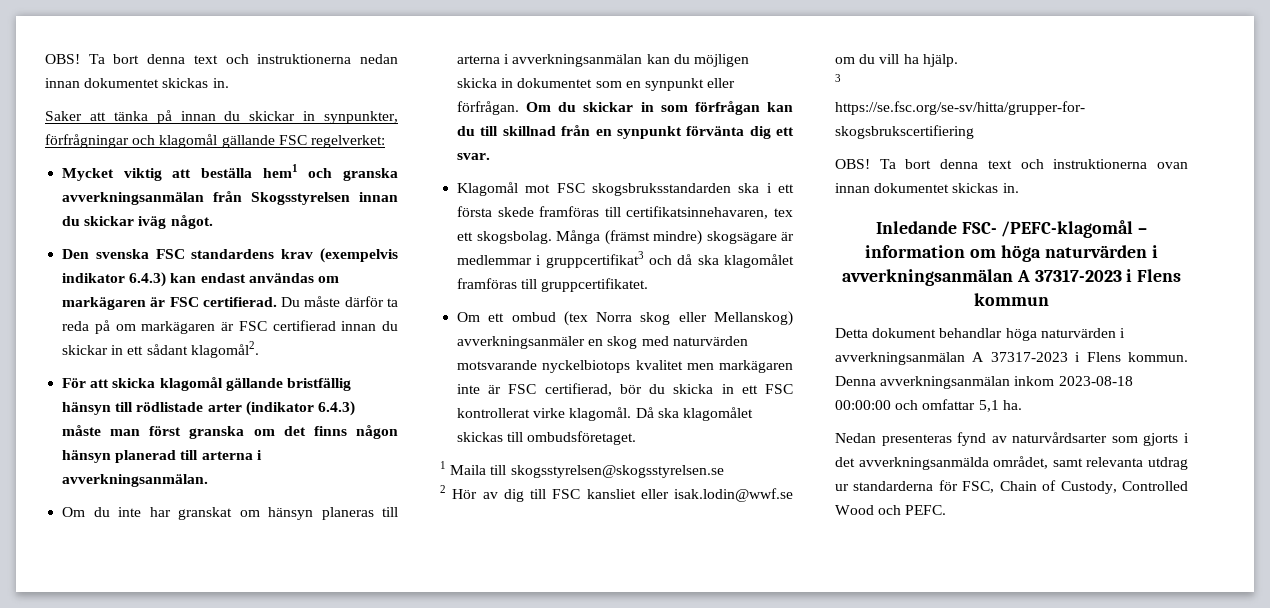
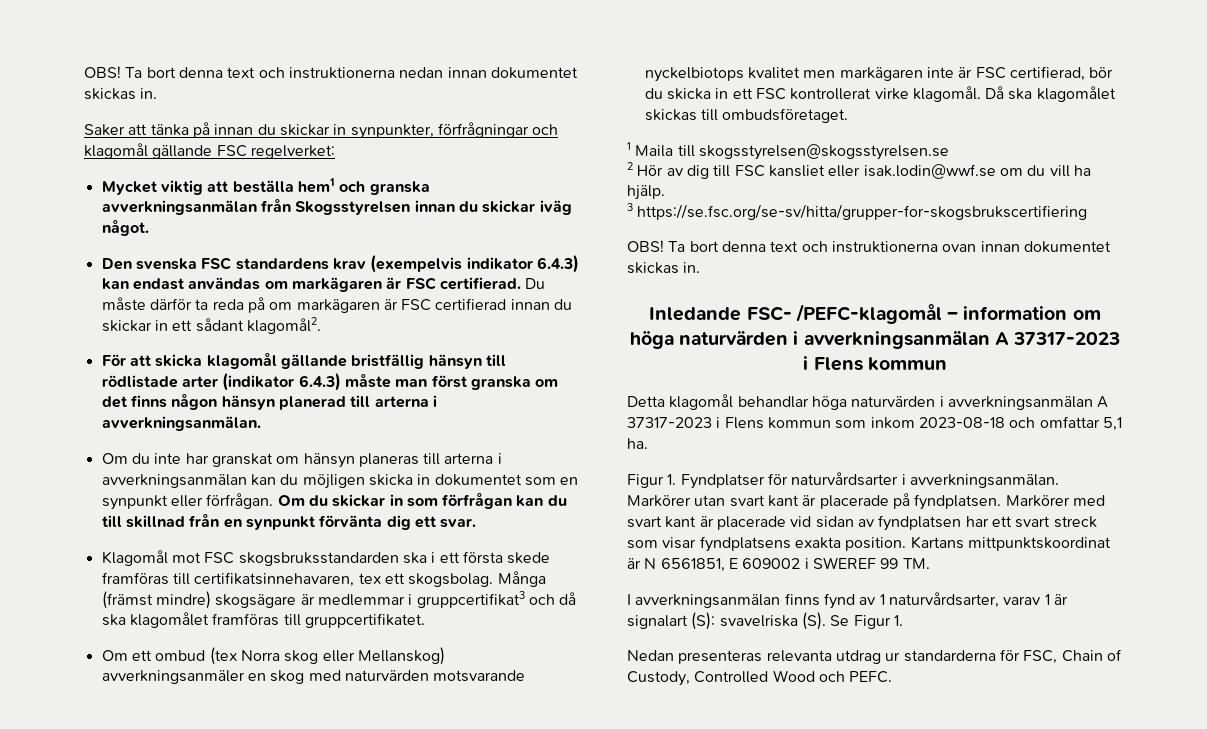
- Detta dokument behandlar höga naturvärden i avverkningsanmälan A 37317-2023 i Flens kommun. Denna avverkningsanmälan inkom 2023-08-18 00:00:00 och omfattar 5,1 ha.
+ Detta klagomål behandlar höga naturvärden i avverkningsanmälan A 37317-2023 i Flens kommun som inkom 2023-08-18 och omfattar 5,1 ha.
- Nedan presenteras fynd av naturvårdsarter som gjorts i det avverkningsanmälda området, samt relevanta utdrag ur standarderna för FSC, Chain of Custody, Controlled Wood och PEFC.
+ Figur 1. Fyndplatser för naturvårdsarter i avverkningsanmälan. Markörer utan svart kant är placerade på fyndplatsen. Markörer med svart kant är placerade vid sidan av fyndplatsen har ett svart streck som visar fyndplatsens exakta position. Kartans mittpunktskoordinat är N 6561851, E 609002 i SWEREF 99 TM.
+ I avverkningsanmälan finns fynd av 1 naturvårdsarter, varav 1 är signalart (S): svavelriska (S). Se Figur 1.
+ Nedan presenteras relevanta utdrag ur standarderna för FSC, Chain of Custody, Controlled Wood och PEFC.

